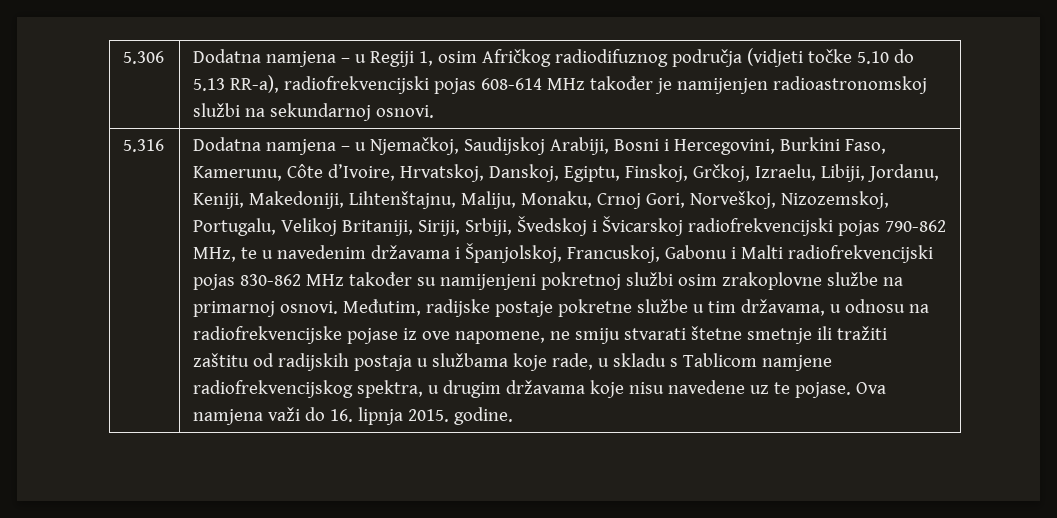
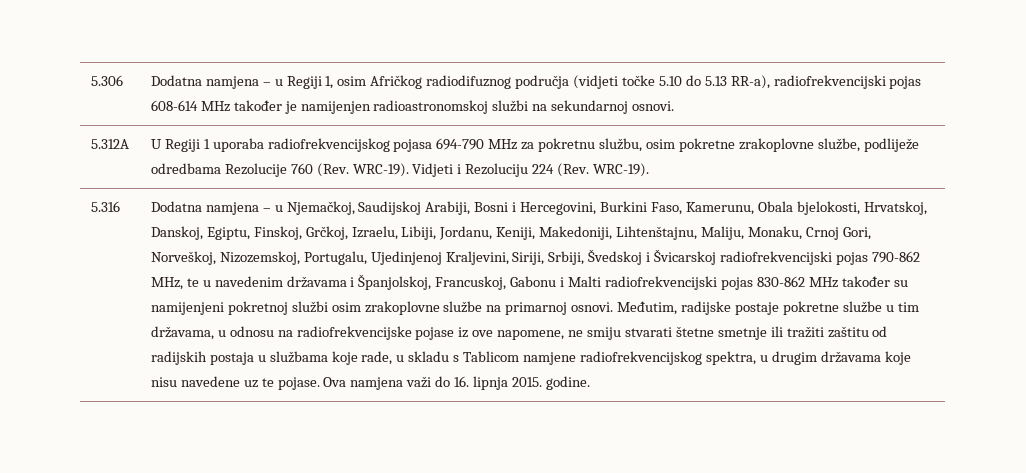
+ 5.312A | U Regiji 1 uporaba radiofrekvencijskog pojasa 694-790 MHz za pokretnu službu, osim pokretne zrakoplovne službe, podliježe odredbama Rezolucije 760 (Rev. WRC-19). Vidjeti i Rezoluciju 224 (Rev. WRC-19).
- Dodatna namjena – u Njemačkoj, Saudijskoj Arabiji, Bosni i Hercegovini, Burkini Faso, Kamerunu, Côte d’Ivoire, Hrvatskoj, Danskoj, Egiptu, Finskoj, Grčkoj, Izraelu, Libiji, Jordanu, Keniji, Makedoniji, Lihtenštajnu, Maliju, Monaku, Crnoj Gori, Norveškoj, Nizozemskoj, Portugalu, Velikoj Britaniji, Siriji, Srbiji, Švedskoj i Švicarskoj radiofrekvencijski pojas 790-862 MHz, te u navedenim državama i Španjolskoj, Francuskoj, Gabonu i Malti radiofrekvencijski pojas 830-862 MHz također su namijenjeni pokretnoj službi osim zrakoplovne službe na primarnoj osnovi.
+ Dodatna namjena – u Njemačkoj, Saudijskoj Arabiji, Bosni i Hercegovini, Burkini Faso, Kamerunu, Obala bjelokosti, Hrvatskoj, Danskoj, Egiptu, Finskoj, Grčkoj, Izraelu, Libiji, Jordanu, Keniji, Makedoniji, Lihtenštajnu, Maliju, Monaku, Crnoj Gori, Norveškoj, Nizozemskoj, Portugalu, Ujedinjenoj Kraljevini, Siriji, Srbiji, Švedskoj i Švicarskoj radiofrekvencijski pojas 790-862 MHz, te u navedenim državama i Španjolskoj, Francuskoj, Gabonu i Malti radiofrekvencijski pojas 830-862 MHz također su namijenjeni pokretnoj službi osim zrakoplovne službe na primarnoj osnovi.

